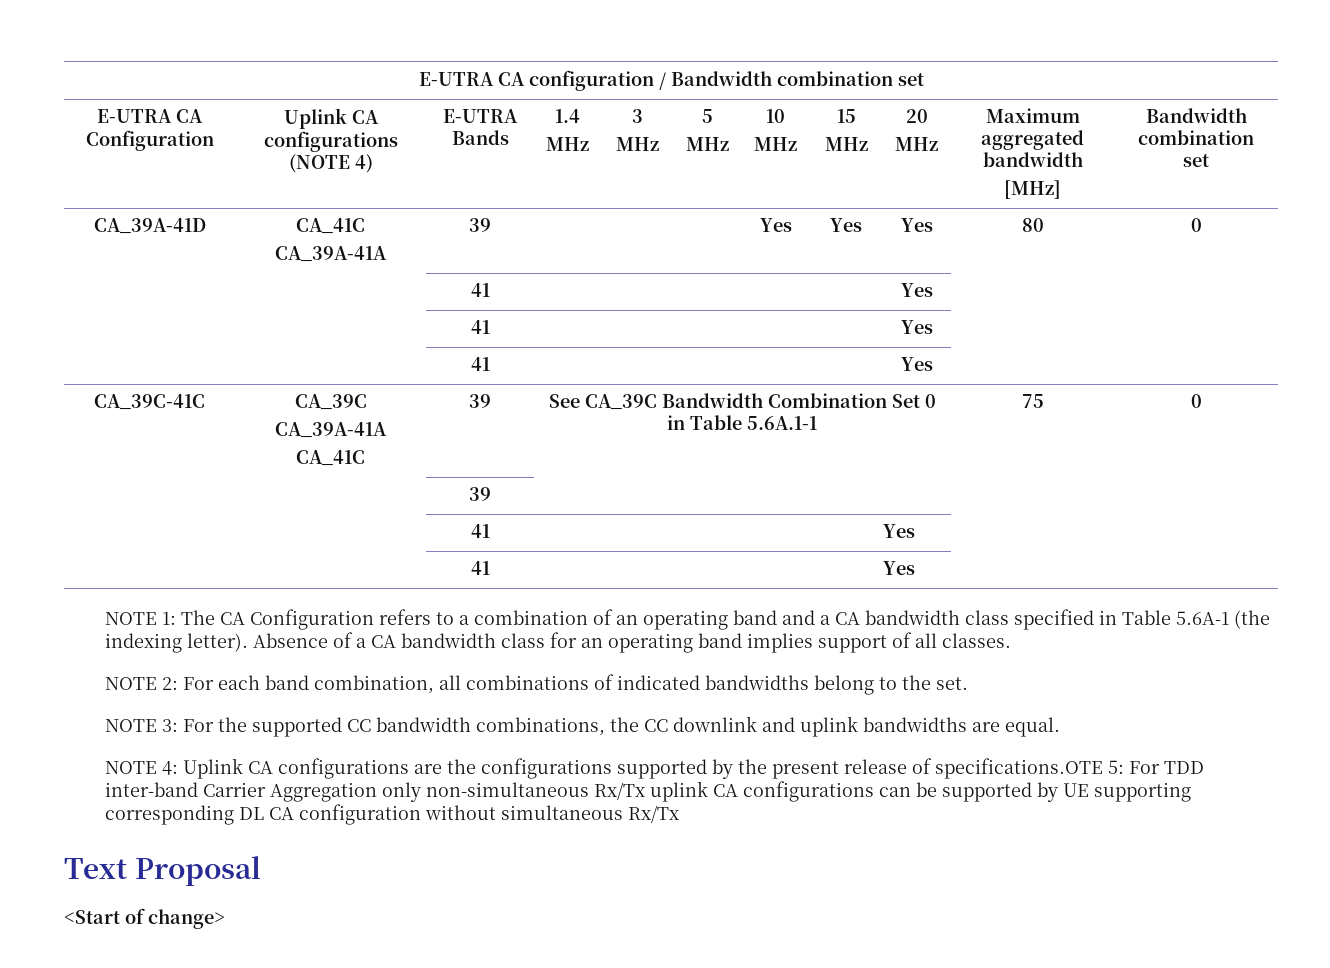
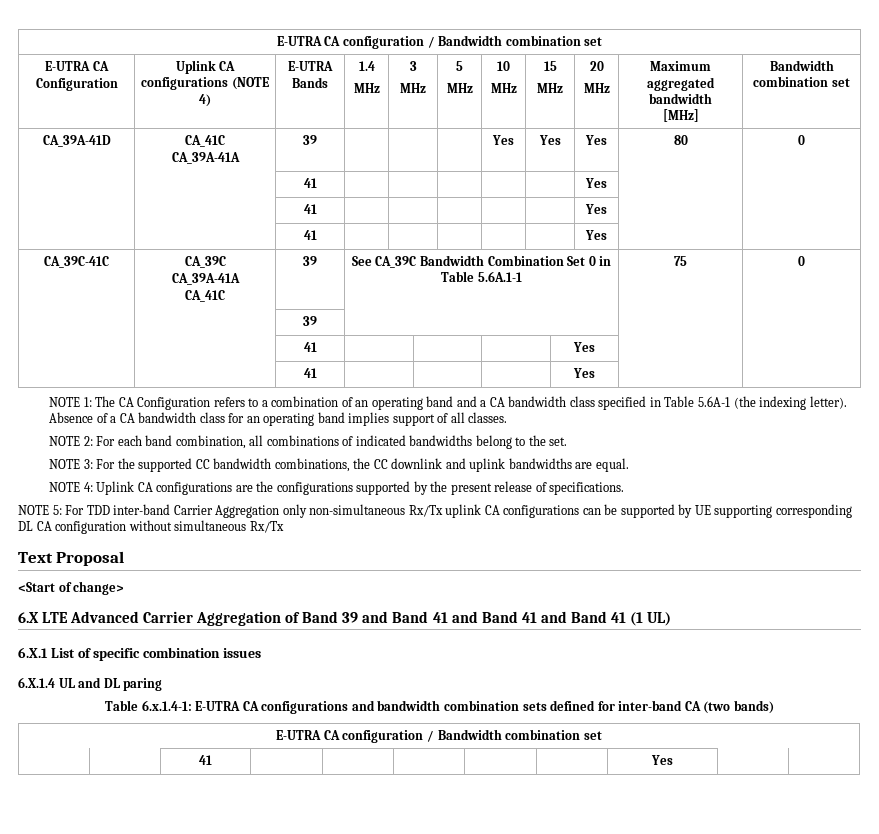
- NOTE 4: Uplink CA configurations are the configurations supported by the present release of specifications.OTE 5: For TDD inter-band Carrier Aggregation only non-simultaneous Rx/Tx uplink CA configurations can be supported by UE supporting corresponding DL CA configuration without simultaneous Rx/Tx
+ NOTE 4: Uplink CA configurations are the configurations supported by the present release of specifications.
+ NOTE 5: For TDD inter-band Carrier Aggregation only non-simultaneous Rx/Tx uplink CA configurations can be supported by UE supporting corresponding DL CA configuration without simultaneous Rx/Tx
+ 6.X LTE Advanced Carrier Aggregation of Band 39 and Band 41 and Band 41 and Band 41 (1 UL)
+ 6.X.1 List of specific combination issues
+ 6.X.1.4 UL and DL paring
+ Table 6.x.1.4-1: E-UTRA CA configurations and bandwidth combination sets defined for inter-band CA (two bands)
+ E-UTRA CA configuration / Bandwidth combination set
+ | | 41 | | | | | | Yes | |

